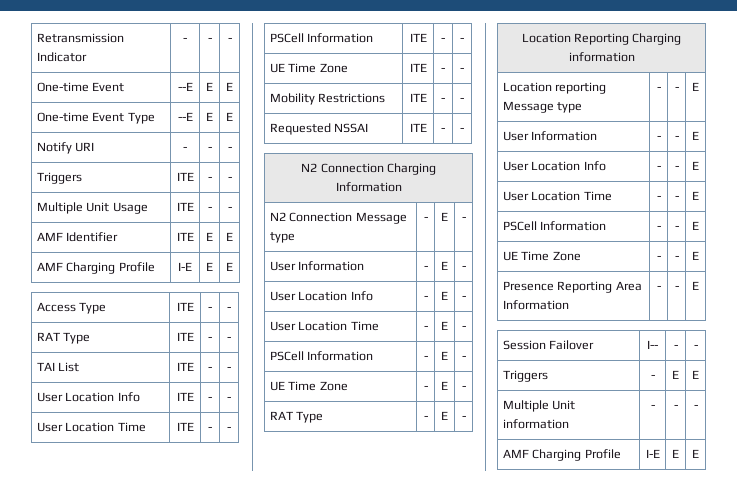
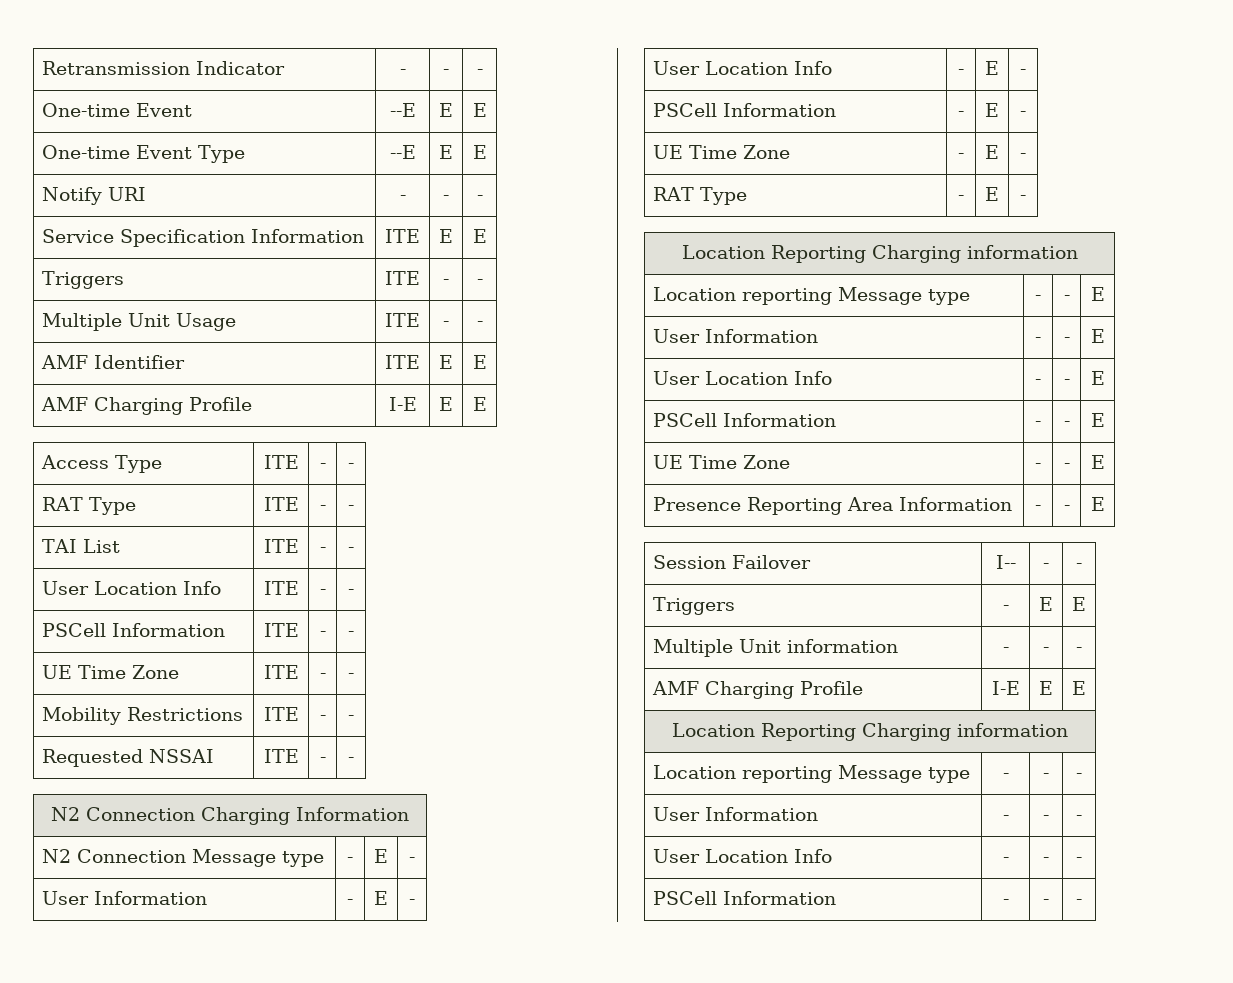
+ Service Specification Information | ITE | E | E
- User Location Time | ITE | - | -
- User Location Time | - | E | -
- User Location Time | - | - | E
  Multiple Unit information | - | - | -
  AMF Charging Profile | I-E | E | E
+ Location Reporting Charging information
+ Location reporting Message type | - | - | -
+ User Information | - | - | -
+ User Location Info | - | - | -
+ PSCell Information | - | - | -

